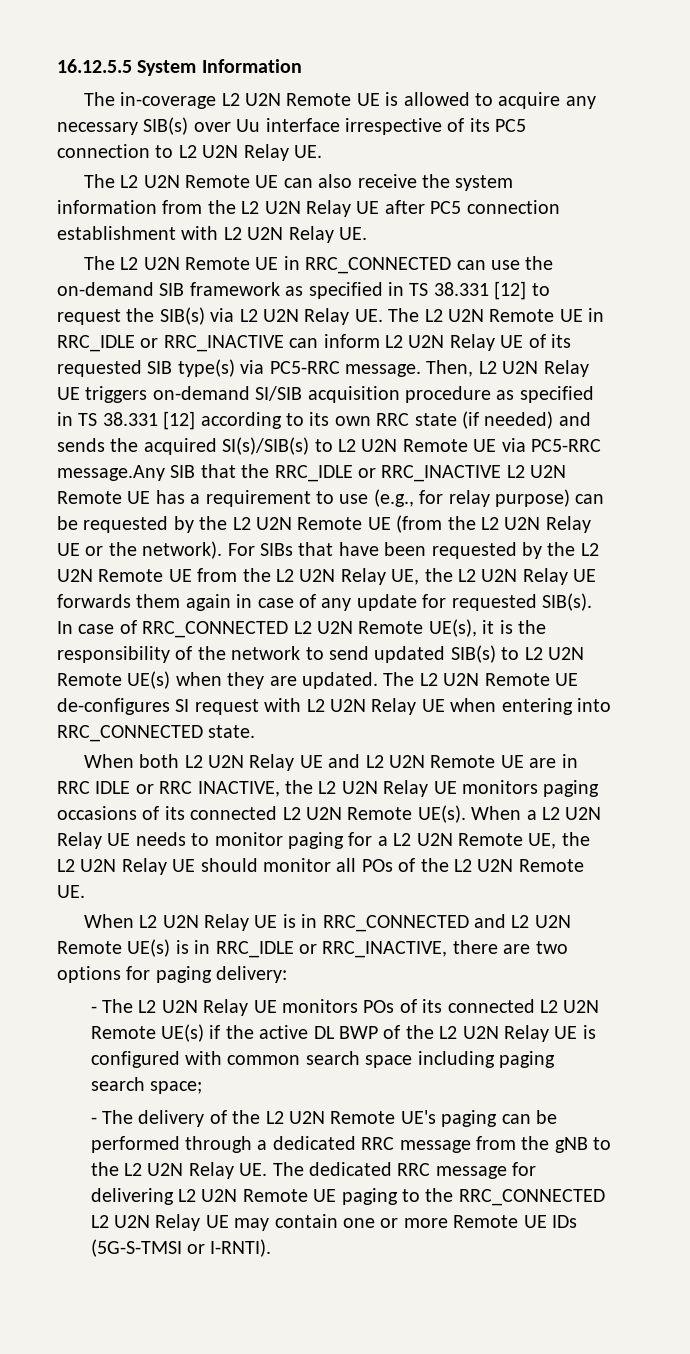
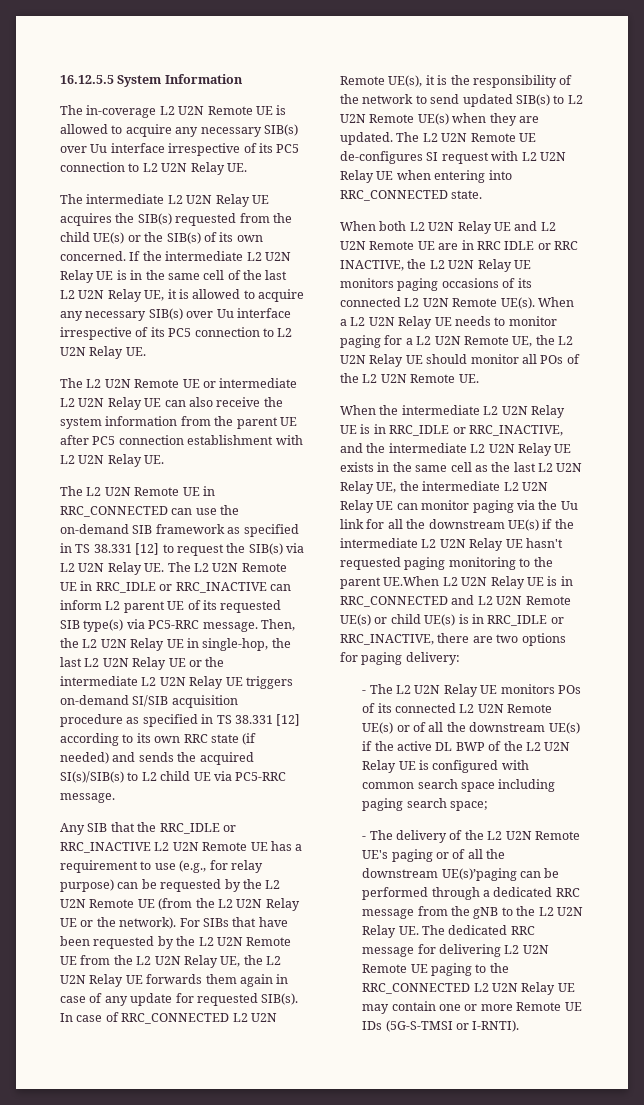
- The L2 U2N Remote UE can also receive the system information from the L2 U2N Relay UE after PC5 connection establishment with L2 U2N Relay UE.
+ The intermediate L2 U2N Relay UE acquires the SIB(s) requested from the child UE(s) or the SIB(s) of its own concerned. If the intermediate L2 U2N Relay UE is in the same cell of the last L2 U2N Relay UE, it is allowed to acquire any necessary SIB(s) over Uu interface irrespective of its PC5 connection to L2 U2N Relay UE.
+ The L2 U2N Remote UE or intermediate L2 U2N Relay UE can also receive the system information from the parent UE after PC5 connection establishment with L2 U2N Relay UE.
- The L2 U2N Remote UE in RRC_CONNECTED can use the on-demand SIB framework as specified in TS 38.331 [12] to request the SIB(s) via L2 U2N Relay UE. The L2 U2N Remote UE in RRC_IDLE or RRC_INACTIVE can inform L2 U2N Relay UE of its requested SIB type(s) via PC5-RRC message.
+ The L2 U2N Remote UE in RRC_CONNECTED can use the on-demand SIB framework as specified in TS 38.331 [12] to request the SIB(s) via L2 U2N Relay UE. The L2 U2N Remote UE in RRC_IDLE or RRC_INACTIVE can inform L2 parent UE of its requested SIB type(s) via PC5-RRC message.
- Then, L2 U2N Relay UE triggers on-demand SI/SIB acquisition procedure as specified in TS 38.331 [12] according to its own RRC state (if needed) and sends the acquired SI(s)/SIB(s) to L2 U2N Remote UE via PC5-RRC message.Any SIB that the RRC_IDLE or RRC_INACTIVE L2 U2N Remote UE has a requirement to use (e.g., for relay purpose) can be requested by the L2 U2N Remote UE (from the L2 U2N Relay UE or the network).
+ Then, the L2 U2N Relay UE in single-hop, the last L2 U2N Relay UE or the intermediate L2 U2N Relay UE triggers on-demand SI/SIB acquisition procedure as specified in TS 38.331 [12] according to its own RRC state (if needed) and sends the acquired SI(s)/SIB(s) to L2 child UE via PC5-RRC message.
+ Any SIB that the RRC_IDLE or RRC_INACTIVE L2 U2N Remote UE has a requirement to use (e.g., for relay purpose) can be requested by the L2 U2N Remote UE (from the L2 U2N Relay UE or the network).
- When L2 U2N Relay UE is in RRC_CONNECTED and L2 U2N Remote UE(s) is in RRC_IDLE or RRC_INACTIVE, there are two options for paging delivery:
+ When the intermediate L2 U2N Relay UE is in RRC_IDLE or RRC_INACTIVE, and the intermediate L2 U2N Relay UE exists in the same cell as the last L2 U2N Relay UE, the intermediate L2 U2N Relay UE can monitor paging via the Uu link for all the downstream UE(s) if the intermediate L2 U2N Relay UE hasn't requested paging monitoring to the parent UE.When L2 U2N Relay UE is in RRC_CONNECTED and L2 U2N Remote UE(s) or child UE(s) is in RRC_IDLE or RRC_INACTIVE, there are two options for paging delivery:
- - The L2 U2N Relay UE monitors POs of its connected L2 U2N Remote UE(s) if the active DL BWP of the L2 U2N Relay UE is configured with common search space including paging search space;
+ - The L2 U2N Relay UE monitors POs of its connected L2 U2N Remote UE(s) or of all the downstream UE(s) if the active DL BWP of the L2 U2N Relay UE is configured with common search space including paging search space;
- - The delivery of the L2 U2N Remote UE's paging can be performed through a dedicated RRC message from the gNB to the L2 U2N Relay UE. The dedicated RRC message for delivering L2 U2N Remote UE paging to the RRC_CONNECTED L2 U2N Relay UE may contain one or more Remote UE IDs (5G-S-TMSI or I-RNTI).
+ - The delivery of the L2 U2N Remote UE's paging or of all the downstream UE(s)’paging can be performed through a dedicated RRC message from the gNB to the L2 U2N Relay UE. The dedicated RRC message for delivering L2 U2N Remote UE paging to the RRC_CONNECTED L2 U2N Relay UE may contain one or more Remote UE IDs (5G-S-TMSI or I-RNTI).

